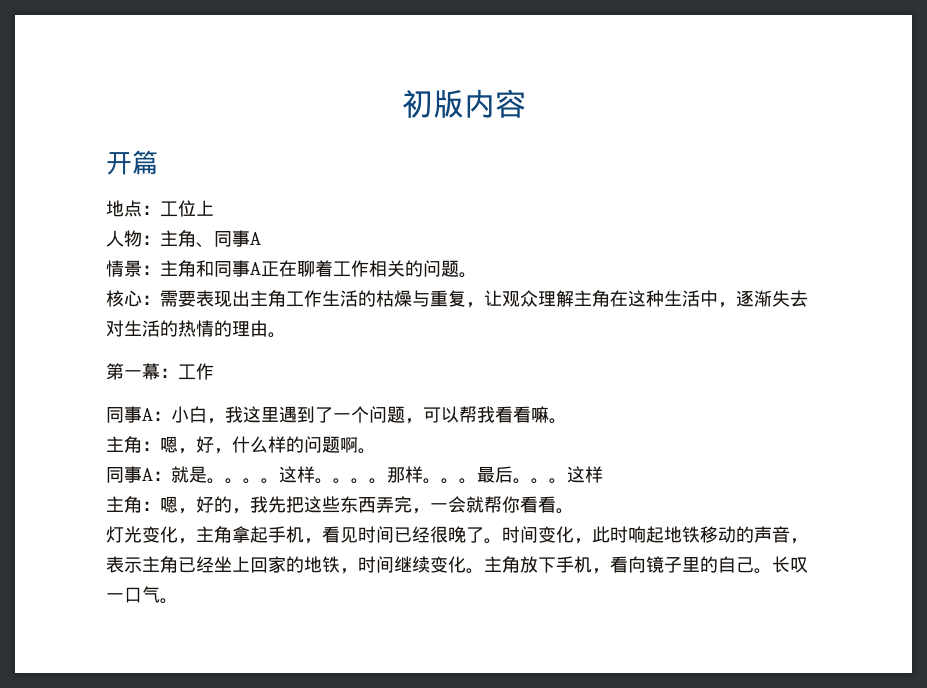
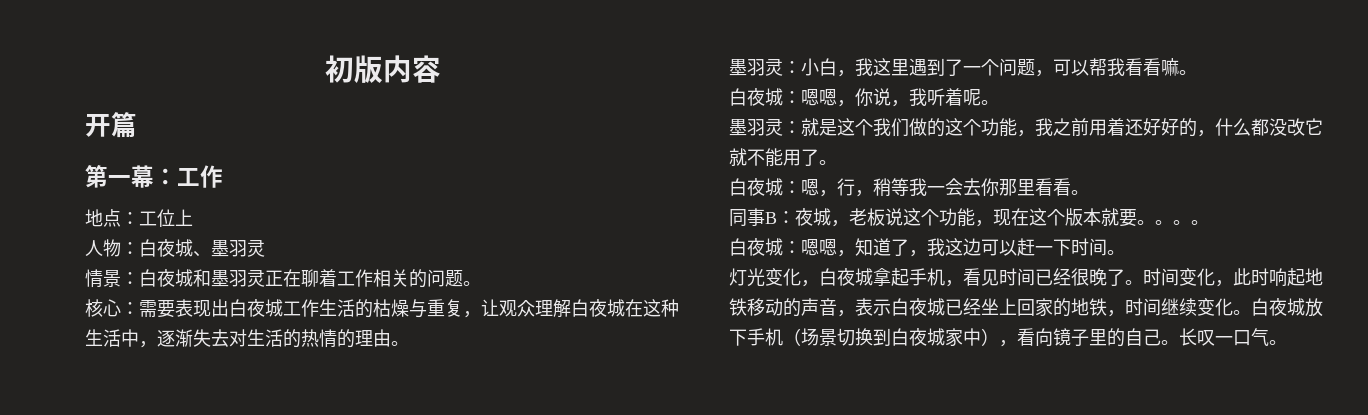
+ 第一幕：工作
- 人物：主角、同事A
- 情景：主角和同事A正在聊着工作相关的问题。
+ 人物：白夜城、墨羽灵
+ 情景：白夜城和墨羽灵正在聊着工作相关的问题。
- 核心：需要表现出主角工作生活的枯燥与重复，让观众理解主角在这种生活中，逐渐失去对生活的热情的理由。
+ 核心：需要表现出白夜城工作生活的枯燥与重复，让观众理解白夜城在这种生活中，逐渐失去对生活的热情的理由。
- 第一幕：工作
- 同事A：小白，我这里遇到了一个问题，可以帮我看看嘛。
+ 墨羽灵：小白，我这里遇到了一个问题，可以帮我看看嘛。
- 主角：嗯，好，什么样的问题啊。
- 同事A：就是。。。。这样。。。。那样。。。最后。。。这样
- 主角：嗯，好的，我先把这些东西弄完，一会就帮你看看。
+ 白夜城：嗯嗯，你说，我听着呢。
+ 墨羽灵：就是这个我们做的这个功能，我之前用着还好好的，什么都没改它就不能用了。
+ 白夜城：嗯，行，稍等我一会去你那里看看。
+ 同事B：夜城，老板说这个功能，现在这个版本就要。。。。
+ 白夜城：嗯嗯，知道了，我这边可以赶一下时间。
- 灯光变化，主角拿起手机，看见时间已经很晚了。
+ 灯光变化，白夜城拿起手机，看见时间已经很晚了。
- 时间变化，此时响起地铁移动的声音，表示主角已经坐上回家的地铁，时间继续变化。
+ 时间变化，此时响起地铁移动的声音，表示白夜城已经坐上回家的地铁，时间继续变化。
- 主角放下手机，看向镜子里的自己。
+ 白夜城放下手机（场景切换到白夜城家中），看向镜子里的自己。

